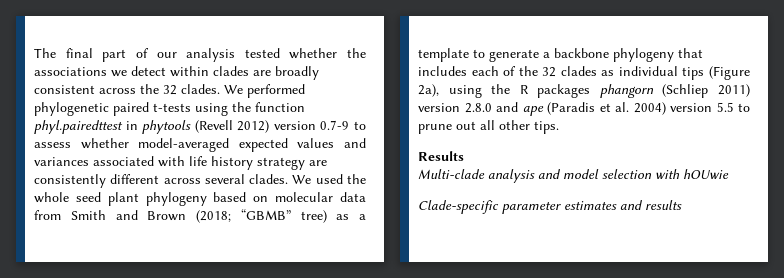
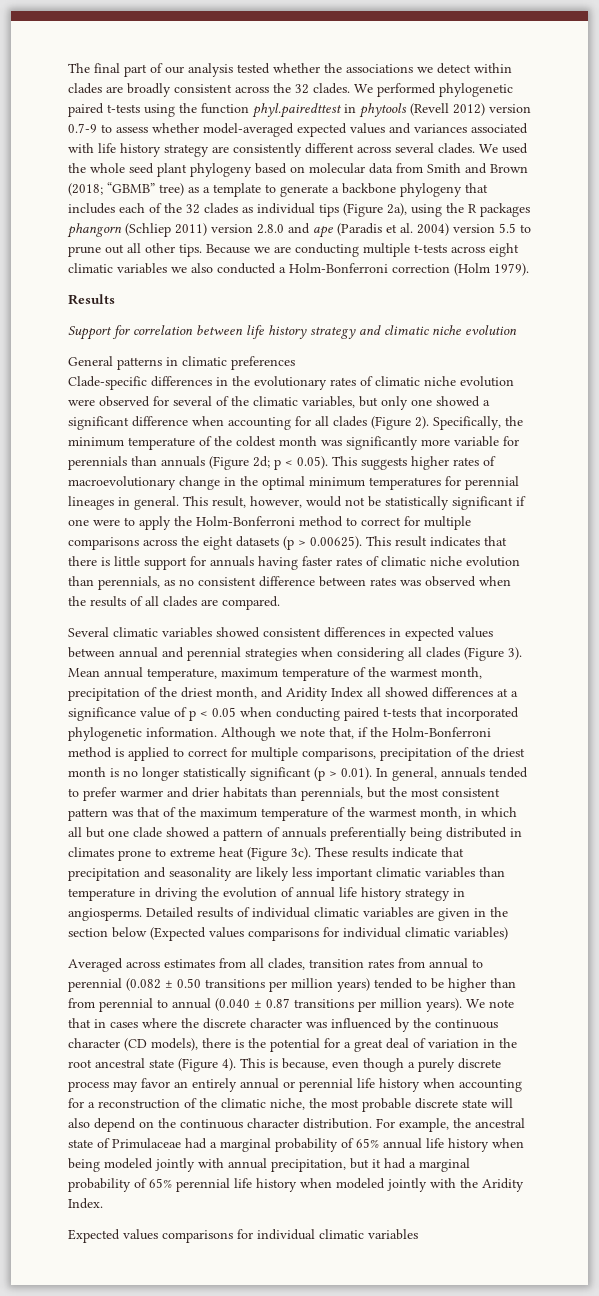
- “GBMB” tree) as a template to generate a backbone phylogeny that includes each of the 32 clades as individual tips (Figure 2a), using the R packages phangorn (Schliep 2011) version 2.8.0 and ape (Paradis et al. 2004) version 5.5 to prune out all other tips.
+ “GBMB” tree) as a template to generate a backbone phylogeny that includes each of the 32 clades as individual tips (Figure 2a), using the R packages phangorn (Schliep 2011) version 2.8.0 and ape (Paradis et al. 2004) version 5.5 to prune out all other tips. Because we are conducting multiple t-tests across eight climatic variables we also conducted a Holm-Bonferroni correction (Holm 1979).
  Results
- Multi-clade analysis and model selection with hOUwie
- Clade-specific parameter estimates and results
+ Support for correlation between life history strategy and climatic niche evolution
+ General patterns in climatic preferences
+ Clade-specific differences in the evolutionary rates of climatic niche evolution were observed for several of the climatic variables, but only one showed a significant difference when accounting for all clades (Figure 2). Specifically, the minimum temperature of the coldest month was significantly more variable for perennials than annuals (Figure 2d; p < 0.05). This suggests higher rates of macroevolutionary change in the optimal minimum temperatures for perennial lineages in general. This result, however, would not be statistically significant if one were to apply the Holm-Bonferroni method to correct for multiple comparisons across the eight datasets (p > 0.00625). This result indicates that there is little support for annuals having faster rates of climatic niche evolution than perennials, as no consistent difference between rates was observed when the results of all clades are compared.
+ Several climatic variables showed consistent differences in expected values between annual and perennial strategies when considering all clades (Figure 3). Mean annual temperature, maximum temperature of the warmest month, precipitation of the driest month, and Aridity Index all showed differences at a significance value of p < 0.05 when conducting paired t-tests that incorporated phylogenetic information. Although we note that, if the Holm-Bonferroni method is applied to correct for multiple comparisons, precipitation of the driest month is no longer statistically significant (p > 0.01). In general, annuals tended to prefer warmer and drier habitats than perennials, but the most consistent pattern was that of the maximum temperature of the warmest month, in which all but one clade showed a pattern of annuals preferentially being distributed in climates prone to extreme heat (Figure 3c). These results indicate that precipitation and seasonality are likely less important climatic variables than temperature in driving the evolution of annual life history strategy in angiosperms. Detailed results of individual climatic variables are given in the section below (Expected values comparisons for individual climatic variables)
+ Averaged across estimates from all clades, transition rates from annual to perennial (0.082 ± 0.50 transitions per million years) tended to be higher than from perennial to annual (0.040 ± 0.87 transitions per million years). We note that in cases where the discrete character was influenced by the continuous character (CD models), there is the potential for a great deal of variation in the root ancestral state (Figure 4). This is because, even though a purely discrete process may favor an entirely annual or perennial life history when accounting for a reconstruction of the climatic niche, the most probable discrete state will also depend on the continuous character distribution. For example, the ancestral state of Primulaceae had a marginal probability of 65% annual life history when being modeled jointly with annual precipitation, but it had a marginal probability of 65% perennial life history when modeled jointly with the Aridity Index.
+ Expected values comparisons for individual climatic variables

